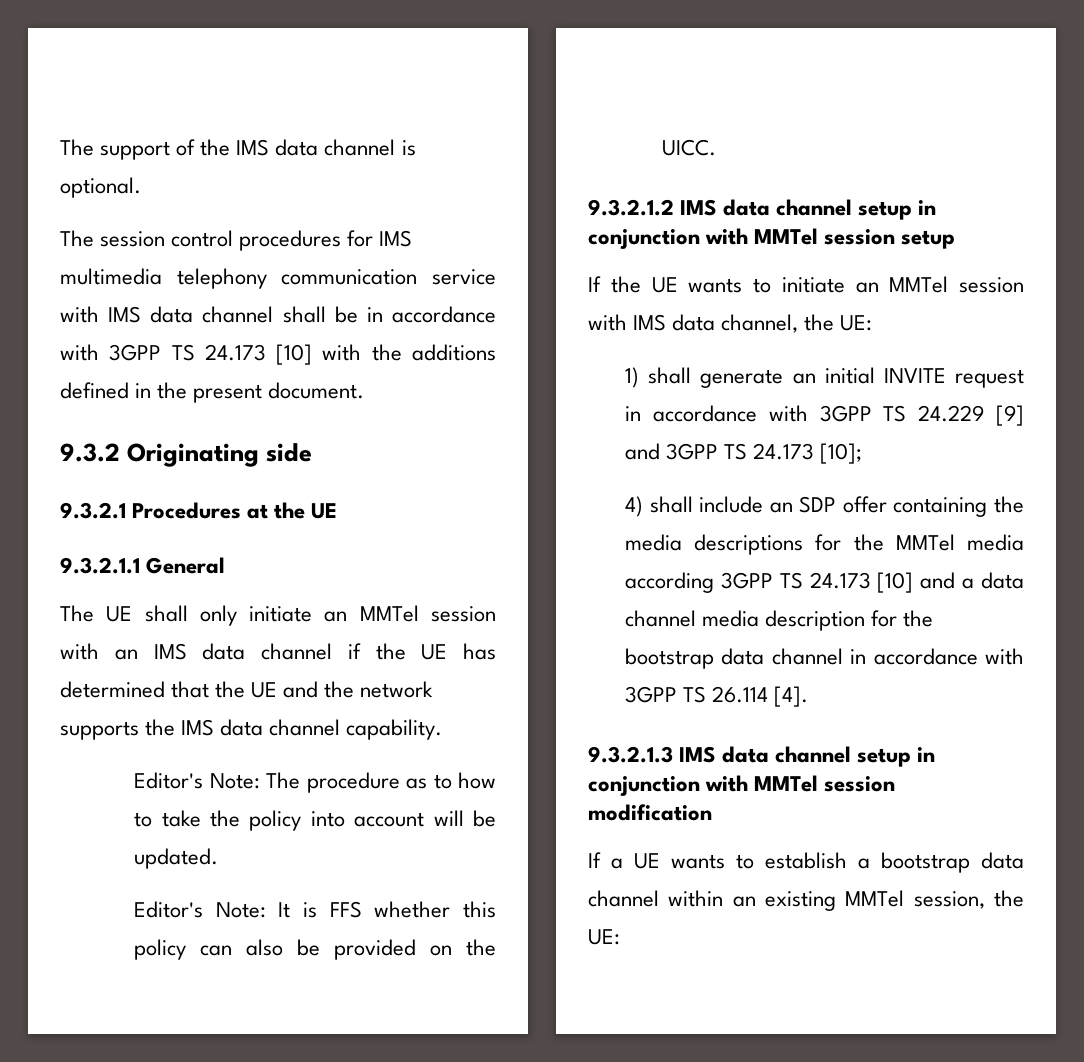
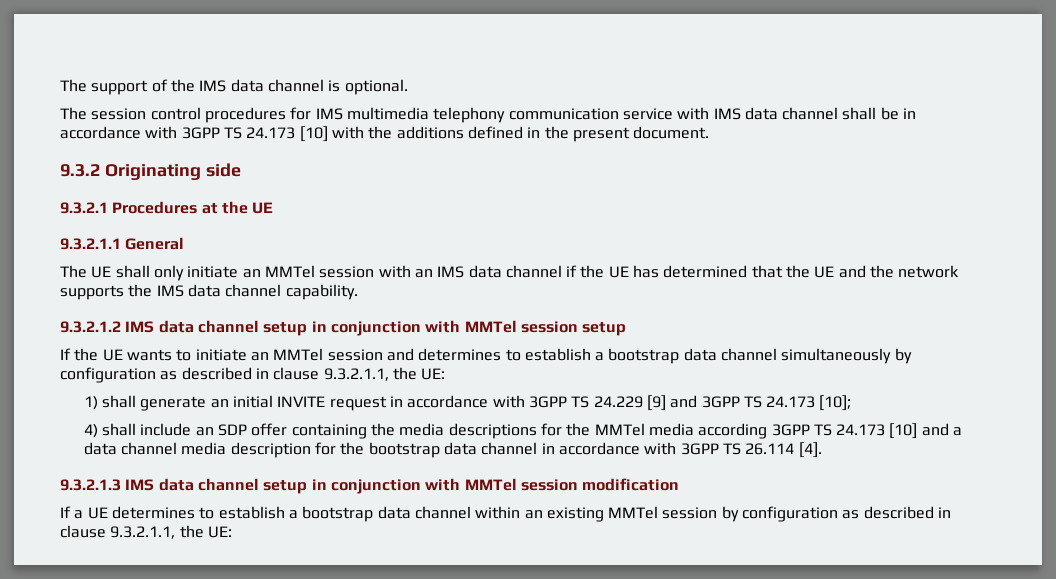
- Editor's Note: The procedure as to how to take the policy into account will be updated.
- Editor's Note: It is FFS whether this policy can also be provided on the UICC.
- If the UE wants to initiate an MMTel session with IMS data channel, the UE:
+ If the UE wants to initiate an MMTel session and determines to establish a bootstrap data channel simultaneously by configuration as described in clause 9.3.2.1.1, the UE:
- If a UE wants to establish a bootstrap data channel within an existing MMTel session, the UE:
+ If a UE determines to establish a bootstrap data channel within an existing MMTel session by configuration as described in clause 9.3.2.1.1, the UE:

